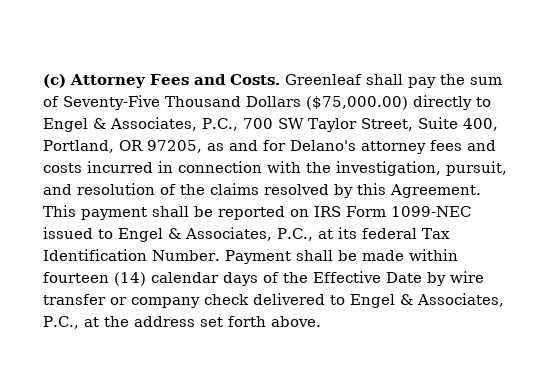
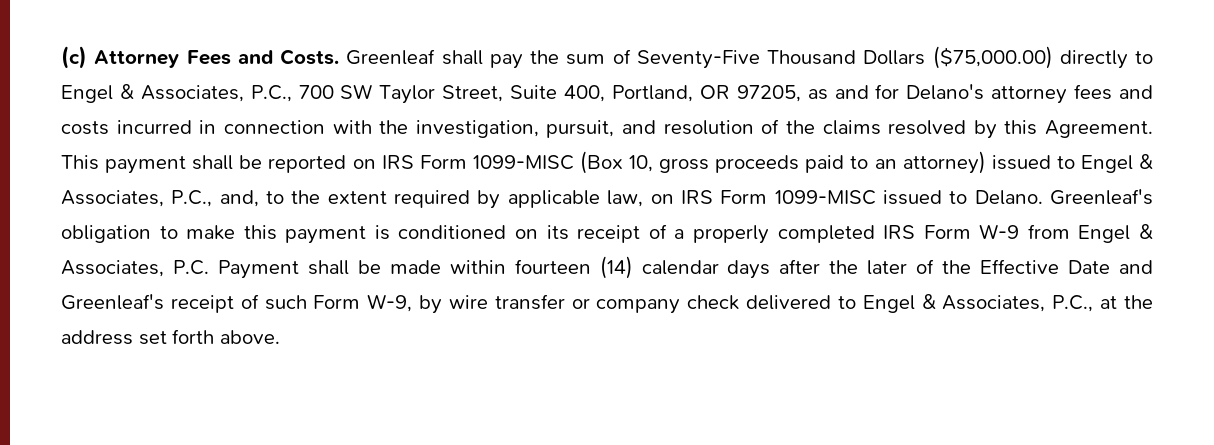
- This payment shall be reported on IRS Form 1099-NEC issued to Engel & Associates, P.C., at its federal Tax Identification Number. Payment shall be made within fourteen (14) calendar days of the Effective Date by wire transfer or company check delivered to Engel & Associates, P.C., at the address set forth above.
+ This payment shall be reported on IRS Form 1099-MISC (Box 10, gross proceeds paid to an attorney) issued to Engel & Associates, P.C., and, to the extent required by applicable law, on IRS Form 1099-MISC issued to Delano. Greenleaf's obligation to make this payment is conditioned on its receipt of a properly completed IRS Form W-9 from Engel & Associates, P.C. Payment shall be made within fourteen (14) calendar days after the later of the Effective Date and Greenleaf's receipt of such Form W-9, by wire transfer or company check delivered to Engel & Associates, P.C., at the address set forth above.

